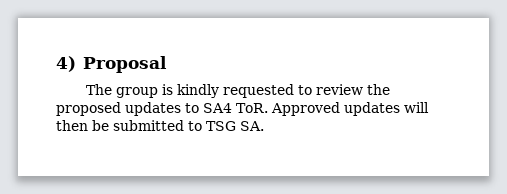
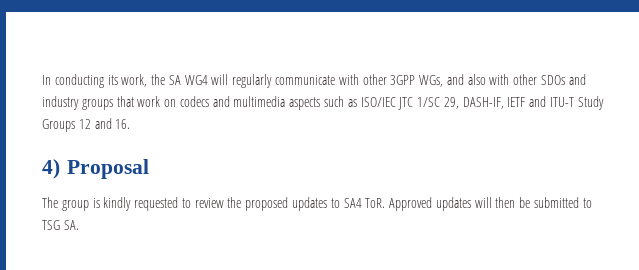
+ In conducting its work, the SA WG4 will regularly communicate with other 3GPP WGs, and also with other SDOs and industry groups that work on codecs and multimedia aspects such as ISO/IEC JTC 1/SC 29, DASH-IF, IETF and ITU-T Study Groups 12 and 16.

